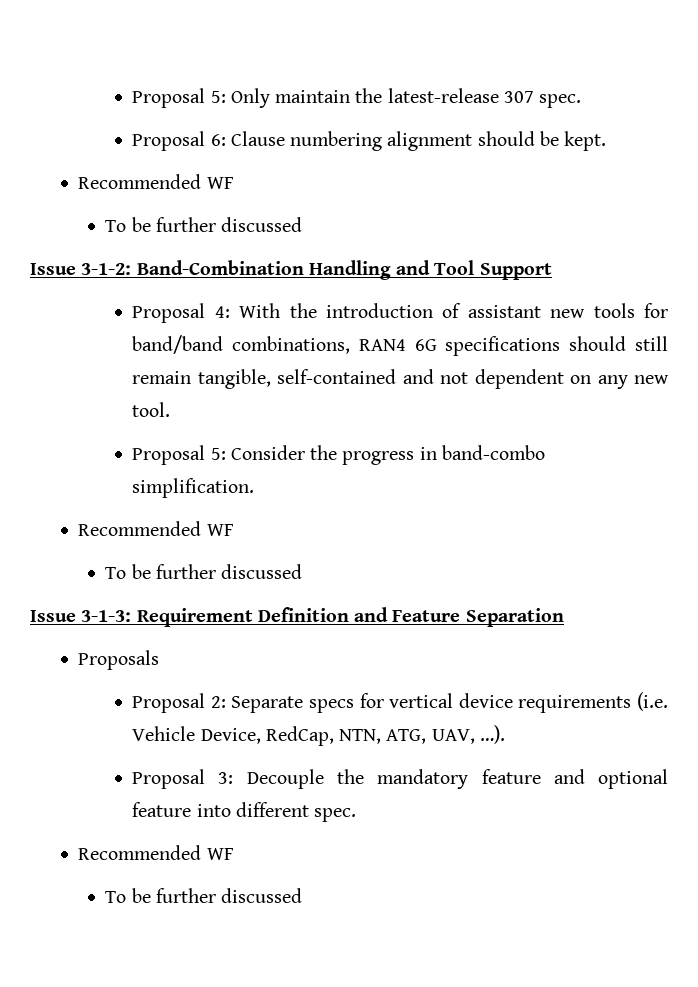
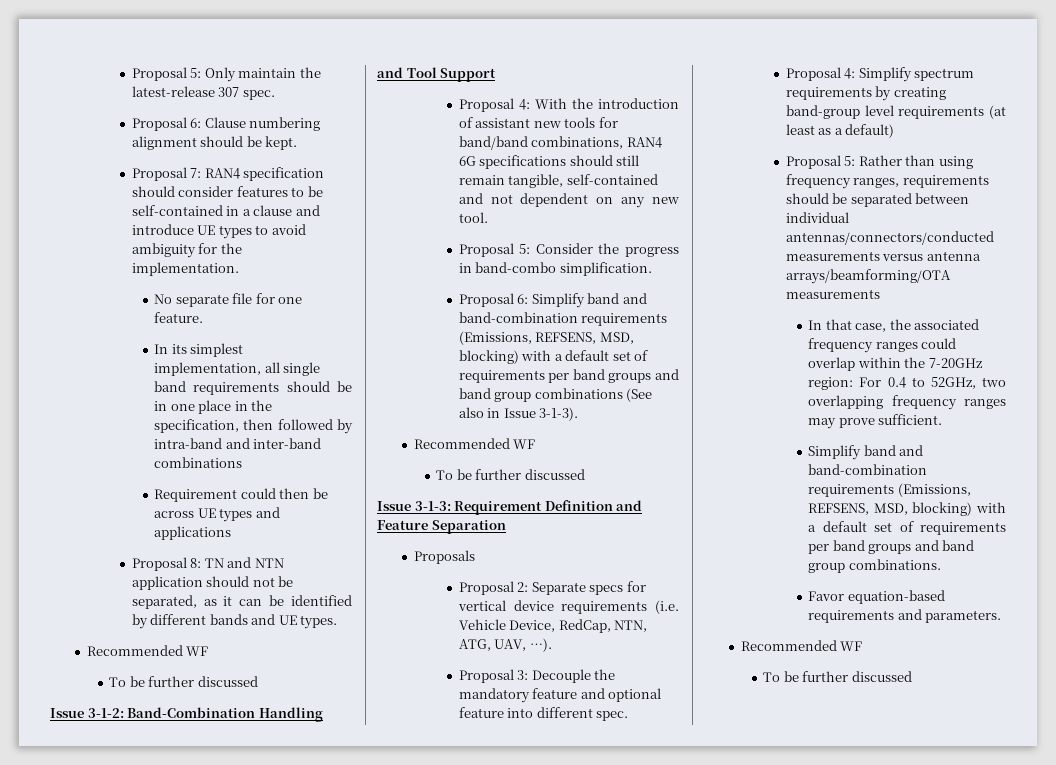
+ Proposal 7: RAN4 specification should consider features to be self-contained in a clause and introduce UE types to avoid ambiguity for the implementation.
+ No separate file for one feature.
+ In its simplest implementation, all single band requirements should be in one place in the specification, then followed by intra-band and inter-band combinations
+ Requirement could then be across UE types and applications
+ Proposal 8: TN and NTN application should not be separated, as it can be identified by different bands and UE types.
+ Proposal 6: Simplify band and band-combination requirements (Emissions, REFSENS, MSD, blocking) with a default set of requirements per band groups and band group combinations (See also in Issue 3-1-3).
+ Proposal 4: Simplify spectrum requirements by creating band-group level requirements (at least as a default)
+ Proposal 5: Rather than using frequency ranges, requirements should be separated between individual antennas/connectors/conducted measurements versus antenna arrays/beamforming/OTA measurements
+ In that case, the associated frequency ranges could overlap within the 7-20GHz region: For 0.4 to 52GHz, two overlapping frequency ranges may prove sufficient.
+ Simplify band and band-combination requirements (Emissions, REFSENS, MSD, blocking) with a default set of requirements per band groups and band group combinations.
+ Favor equation-based requirements and parameters.

